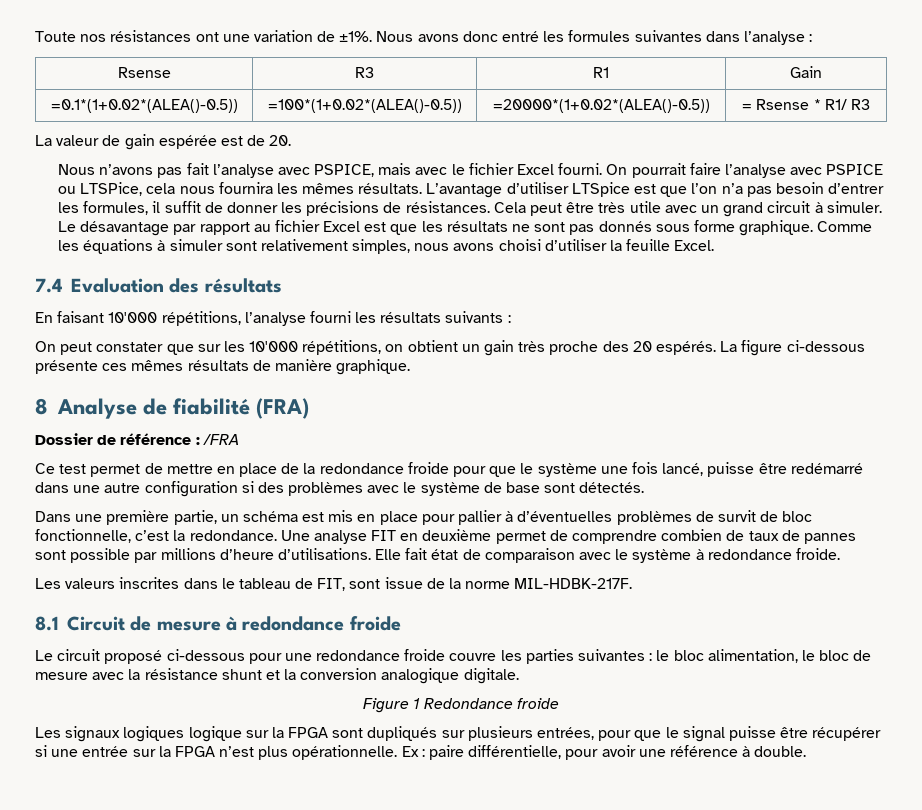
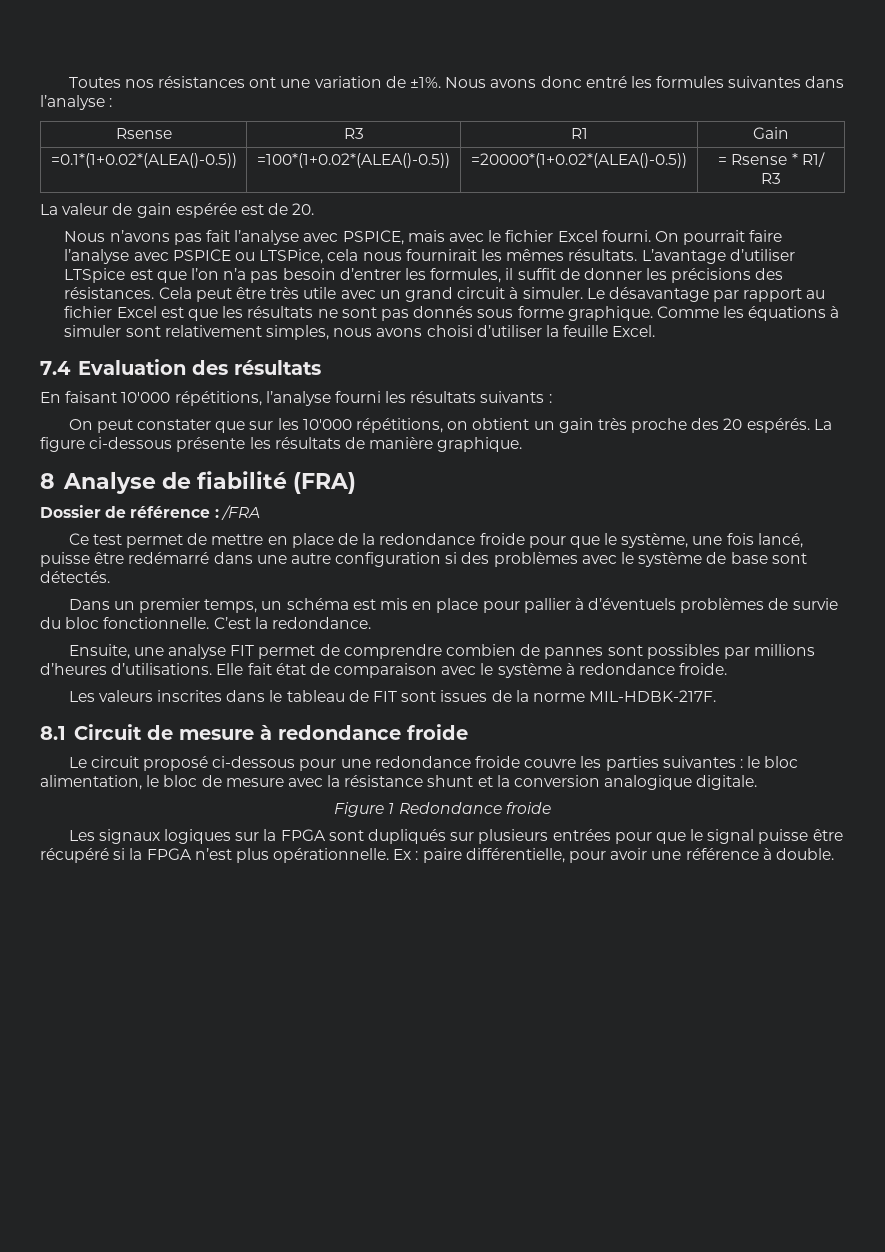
- Toute nos résistances ont une variation de ±1%.
+ Toutes nos résistances ont une variation de ±1%.
- On pourrait faire l’analyse avec PSPICE ou LTSPice, cela nous fournira les mêmes résultats.
+ On pourrait faire l’analyse avec PSPICE ou LTSPice, cela nous fournirait les mêmes résultats.
- L’avantage d’utiliser LTSpice est que l’on n’a pas besoin d’entrer les formules, il suffit de donner les précisions de résistances.
+ L’avantage d’utiliser LTSpice est que l’on n’a pas besoin d’entrer les formules, il suffit de donner les précisions des résistances.
- La figure ci-dessous présente ces mêmes résultats de manière graphique.
+ La figure ci-dessous présente les résultats de manière graphique.
- Ce test permet de mettre en place de la redondance froide pour que le système une fois lancé, puisse être redémarré dans une autre configuration si des problèmes avec le système de base sont détectés.
+ Ce test permet de mettre en place de la redondance froide pour que le système, une fois lancé, puisse être redémarré dans une autre configuration si des problèmes avec le système de base sont détectés.
- Dans une première partie, un schéma est mis en place pour pallier à d’éventuelles problèmes de survit de bloc fonctionnelle, c’est la redondance. Une analyse FIT en deuxième permet de comprendre combien de taux de pannes sont possible par millions d’heure d’utilisations.
+ Dans un premier temps, un schéma est mis en place pour pallier à d’éventuels problèmes de survie du bloc fonctionnelle. C’est la redondance.
+ Ensuite, une analyse FIT permet de comprendre combien de pannes sont possibles par millions d’heures d’utilisations.
- Les valeurs inscrites dans le tableau de FIT, sont issue de la norme MIL-HDBK-217F.
+ Les valeurs inscrites dans le tableau de FIT sont issues de la norme MIL-HDBK-217F.
- Les signaux logiques logique sur la FPGA sont dupliqués sur plusieurs entrées, pour que le signal puisse être récupérer si une entrée sur la FPGA n’est plus opérationnelle.
+ Les signaux logiques sur la FPGA sont dupliqués sur plusieurs entrées pour que le signal puisse être récupéré si la FPGA n’est plus opérationnelle.

